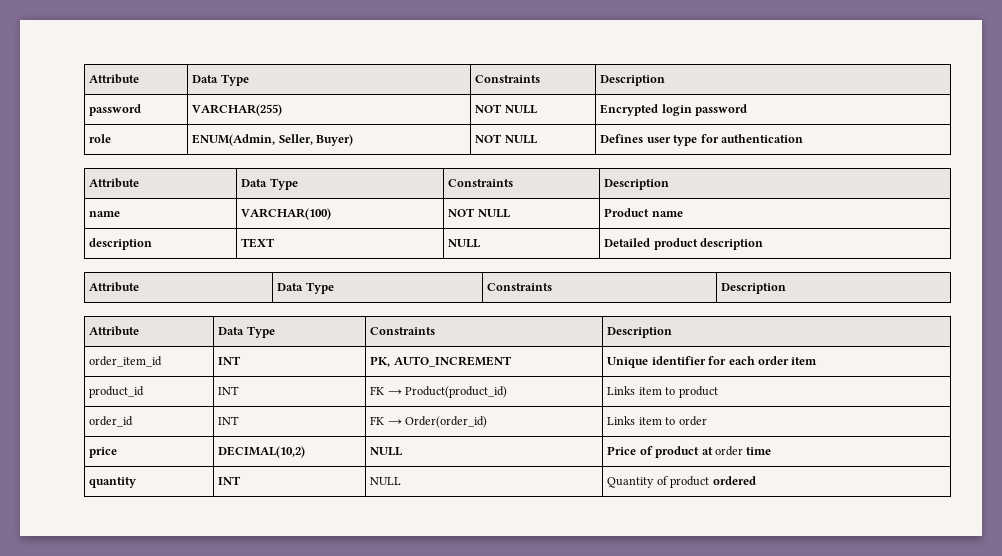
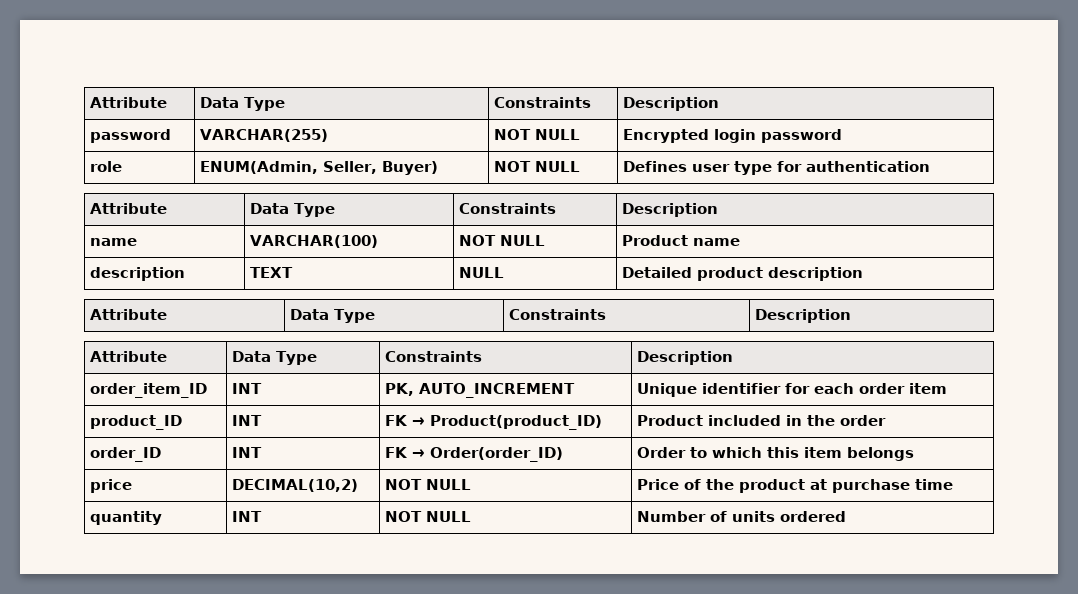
- order_item_id | INT | PK, AUTO_INCREMENT | Unique identifier for each order item
+ order_item_ID | INT | PK, AUTO_INCREMENT | Unique identifier for each order item
- product_id | INT | FK → Product(product_id) | Links item to product
- order_id | INT | FK → Order(order_id) | Links item to order
+ product_ID | INT | FK → Product(product_ID) | Product included in the order
+ order_ID | INT | FK → Order(order_ID) | Order to which this item belongs
- price | DECIMAL(10,2) | NULL | Price of product at order time
+ price | DECIMAL(10,2) | NOT NULL | Price of the product at purchase time
- quantity | INT | NULL | Quantity of product ordered
+ quantity | INT | NOT NULL | Number of units ordered

